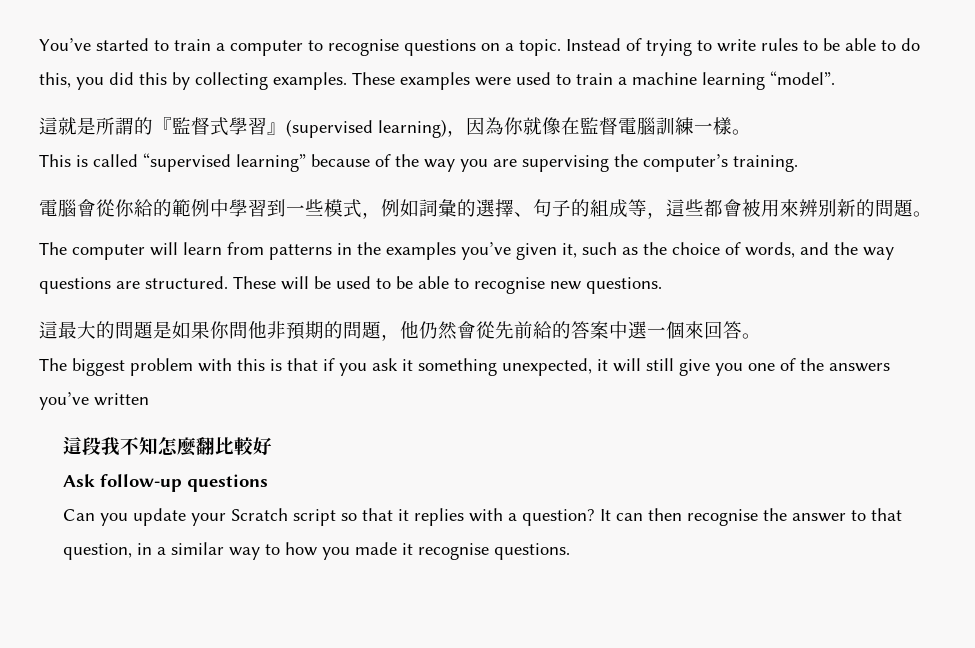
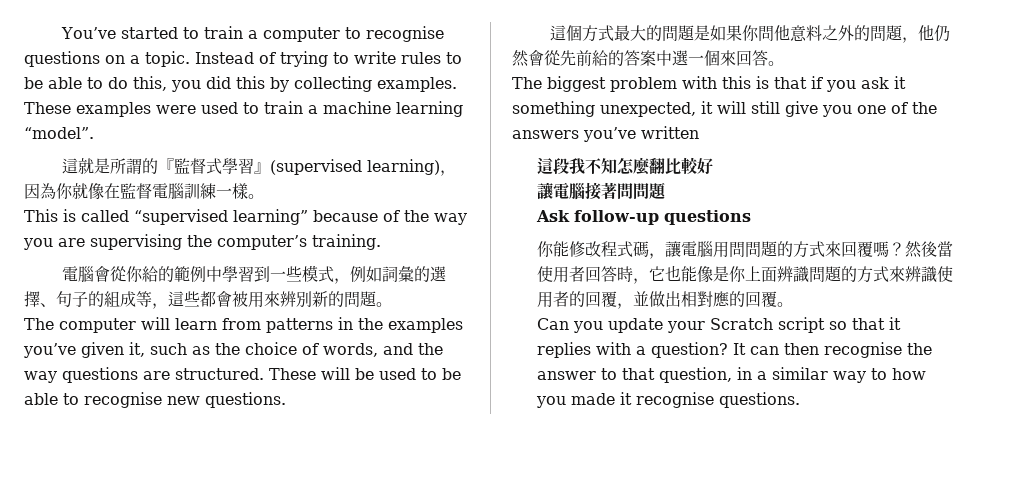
- 這最大的問題是如果你問他非預期的問題，他仍然會從先前給的答案中選一個來回答。
+ 這個方式最大的問題是如果你問他意料之外的問題，他仍然會從先前給的答案中選一個來回答。
+ 讓電腦接著問問題
+ 你能修改程式碼，讓電腦用問問題的方式來回覆嗎？然後當使用者回答時，它也能像是你上面辨識問題的方式來辨識使用者的回覆，並做出相對應的回覆。

